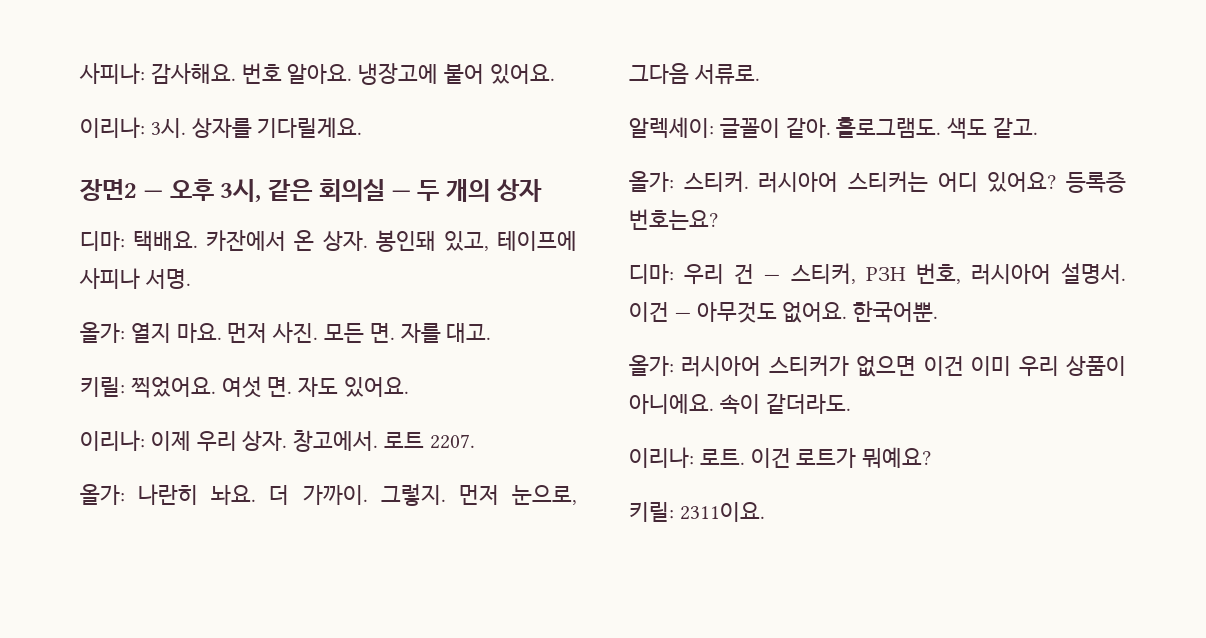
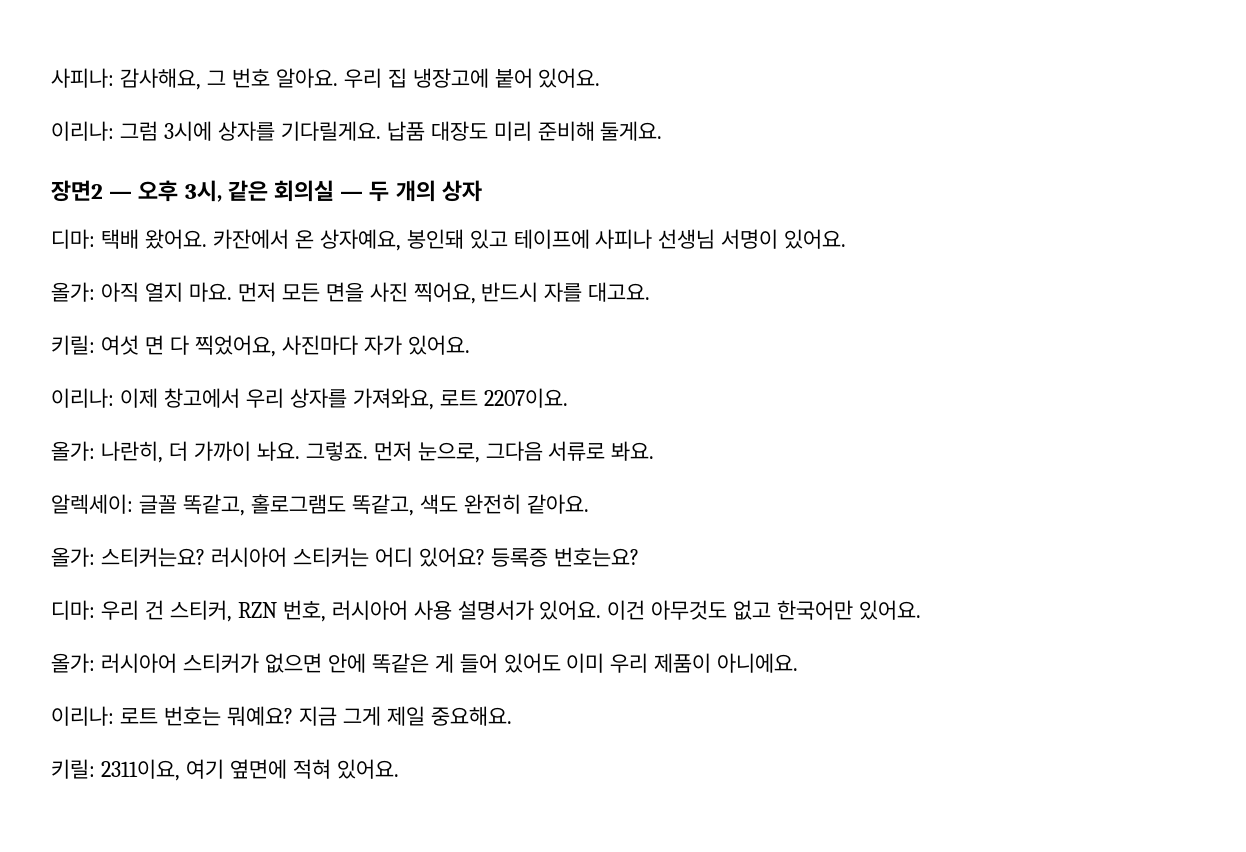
- 사피나: 감사해요. 번호 알아요. 냉장고에 붙어 있어요.
+ 사피나: 감사해요, 그 번호 알아요. 우리 집 냉장고에 붙어 있어요.
- 이리나: 3시. 상자를 기다릴게요.
+ 이리나: 그럼 3시에 상자를 기다릴게요. 납품 대장도 미리 준비해 둘게요.
- 디마: 택배요. 카잔에서 온 상자. 봉인돼 있고, 테이프에 사피나 서명.
- 올가: 열지 마요.
+ 디마: 택배 왔어요. 카잔에서 온 상자예요, 봉인돼 있고 테이프에 사피나 선생님 서명이 있어요.
+ 올가: 아직 열지 마요.
- 먼저 사진. 모든 면. 자를 대고.
- 키릴: 찍었어요. 여섯 면. 자도 있어요.
- 이리나: 이제 우리 상자. 창고에서. 로트 2207.
- 올가: 나란히 놔요. 더 가까이. 그렇지.
+ 먼저 모든 면을 사진 찍어요, 반드시 자를 대고요.
+ 키릴: 여섯 면 다 찍었어요, 사진마다 자가 있어요.
+ 이리나: 이제 창고에서 우리 상자를 가져와요, 로트 2207이요.
+ 올가: 나란히, 더 가까이 놔요. 그렇죠.
- 먼저 눈으로, 그다음 서류로.
+ 먼저 눈으로, 그다음 서류로 봐요.
- 알렉세이: 글꼴이 같아. 홀로그램도. 색도 같고.
- 올가: 스티커.
+ 알렉세이: 글꼴 똑같고, 홀로그램도 똑같고, 색도 완전히 같아요.
+ 올가: 스티커는요?
- 디마: 우리 건 — 스티커, РЗН 번호, 러시아어 설명서. 이건 — 아무것도 없어요. 한국어뿐.
+ 디마: 우리 건 스티커, RZN 번호, 러시아어 사용 설명서가 있어요. 이건 아무것도 없고 한국어만 있어요.
- 올가: 러시아어 스티커가 없으면 이건 이미 우리 상품이 아니에요. 속이 같더라도.
- 이리나: 로트. 이건 로트가 뭐예요?
- 키릴: 2311이요.
+ 올가: 러시아어 스티커가 없으면 안에 똑같은 게 들어 있어도 이미 우리 제품이 아니에요.
+ 이리나: 로트 번호는 뭐예요? 지금 그게 제일 중요해요.
+ 키릴: 2311이요, 여기 옆면에 적혀 있어요.

